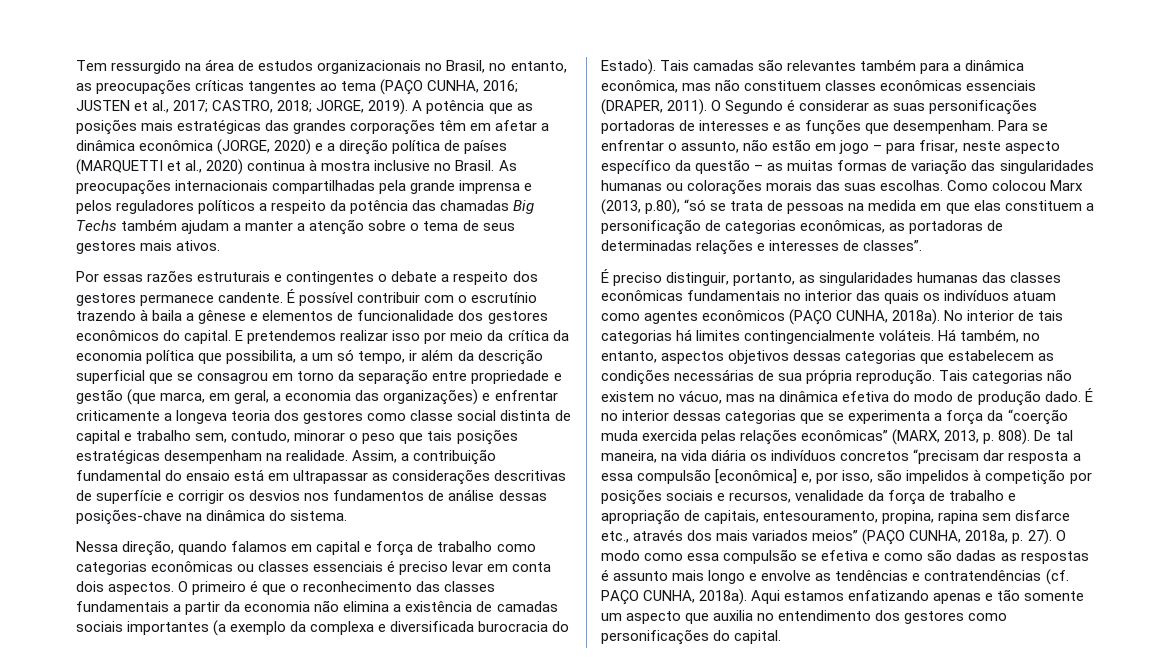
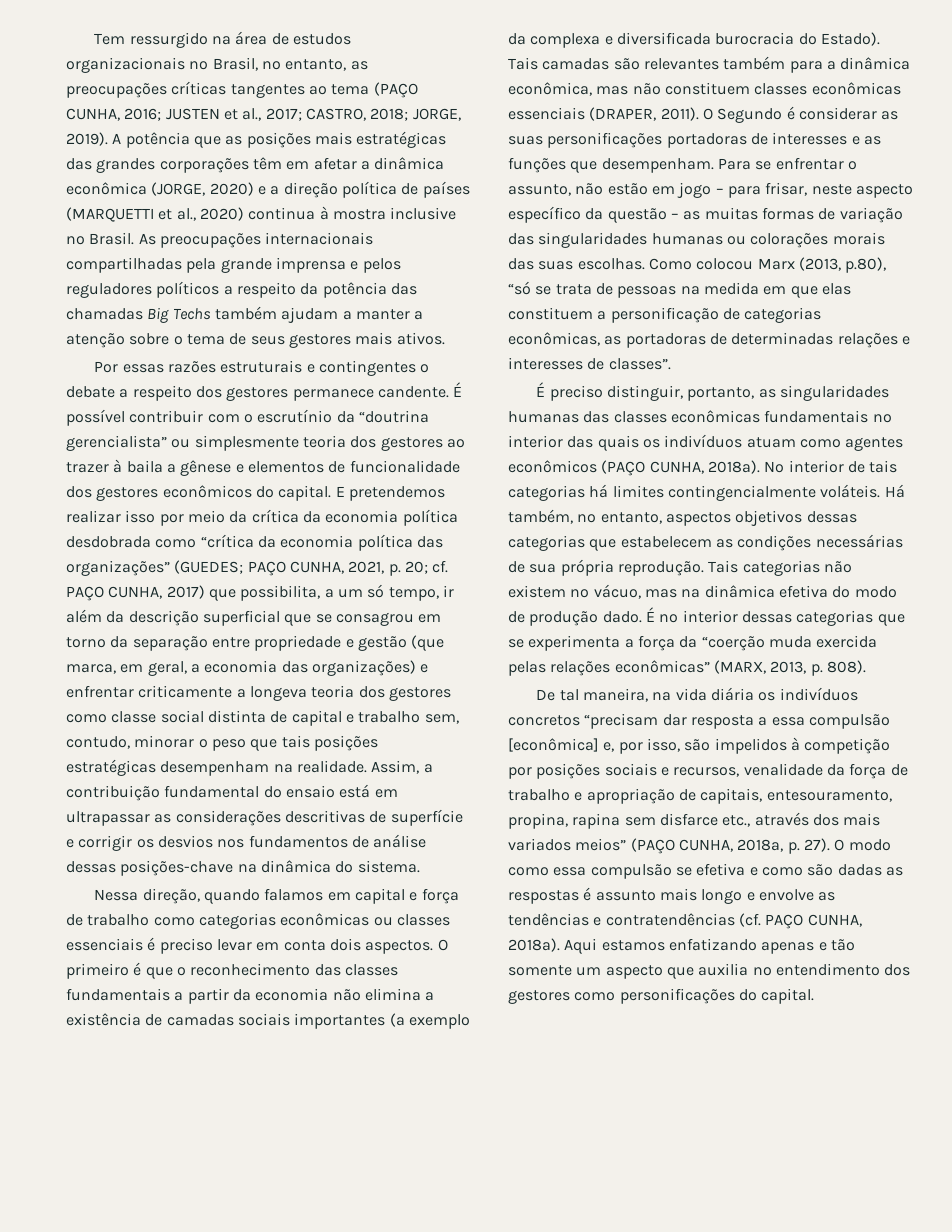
- É possível contribuir com o escrutínio trazendo à baila a gênese e elementos de funcionalidade dos gestores econômicos do capital.
+ É possível contribuir com o escrutínio da “doutrina gerencialista” ou simplesmente teoria dos gestores ao trazer à baila a gênese e elementos de funcionalidade dos gestores econômicos do capital.
- E pretendemos realizar isso por meio da crítica da economia política que possibilita, a um só tempo, ir além da descrição superficial que se consagrou em torno da separação entre propriedade e gestão (que marca, em geral, a economia das organizações) e enfrentar criticamente a longeva teoria dos gestores como classe social distinta de capital e trabalho sem, contudo, minorar o peso que tais posições estratégicas desempenham na realidade.
+ E pretendemos realizar isso por meio da crítica da economia política desdobrada como “crítica da economia política das organizações” (GUEDES; PAÇO CUNHA, 2021, p. 20; cf. PAÇO CUNHA, 2017) que possibilita, a um só tempo, ir além da descrição superficial que se consagrou em torno da separação entre propriedade e gestão (que marca, em geral, a economia das organizações) e enfrentar criticamente a longeva teoria dos gestores como classe social distinta de capital e trabalho sem, contudo, minorar o peso que tais posições estratégicas desempenham na realidade.
- É no interior dessas categorias que se experimenta a força da “coerção muda exercida pelas relações econômicas” (MARX, 2013, p. 808). De tal maneira, na vida diária os indivíduos concretos “precisam dar resposta a essa compulsão [econômica] e, por isso, são impelidos à competição por posições sociais e recursos, venalidade da força de trabalho e apropriação de capitais, entesouramento, propina, rapina sem disfarce etc., através dos mais variados meios” (PAÇO CUNHA, 2018a, p. 27).
+ É no interior dessas categorias que se experimenta a força da “coerção muda exercida pelas relações econômicas” (MARX, 2013, p. 808).
+ De tal maneira, na vida diária os indivíduos concretos “precisam dar resposta a essa compulsão [econômica] e, por isso, são impelidos à competição por posições sociais e recursos, venalidade da força de trabalho e apropriação de capitais, entesouramento, propina, rapina sem disfarce etc., através dos mais variados meios” (PAÇO CUNHA, 2018a, p. 27).

